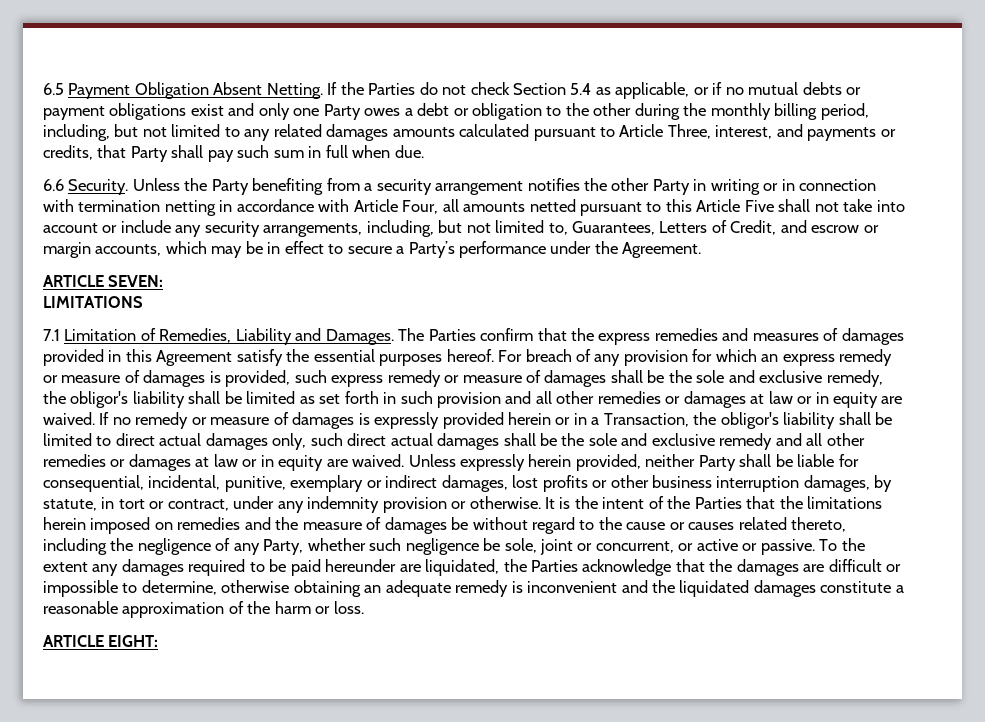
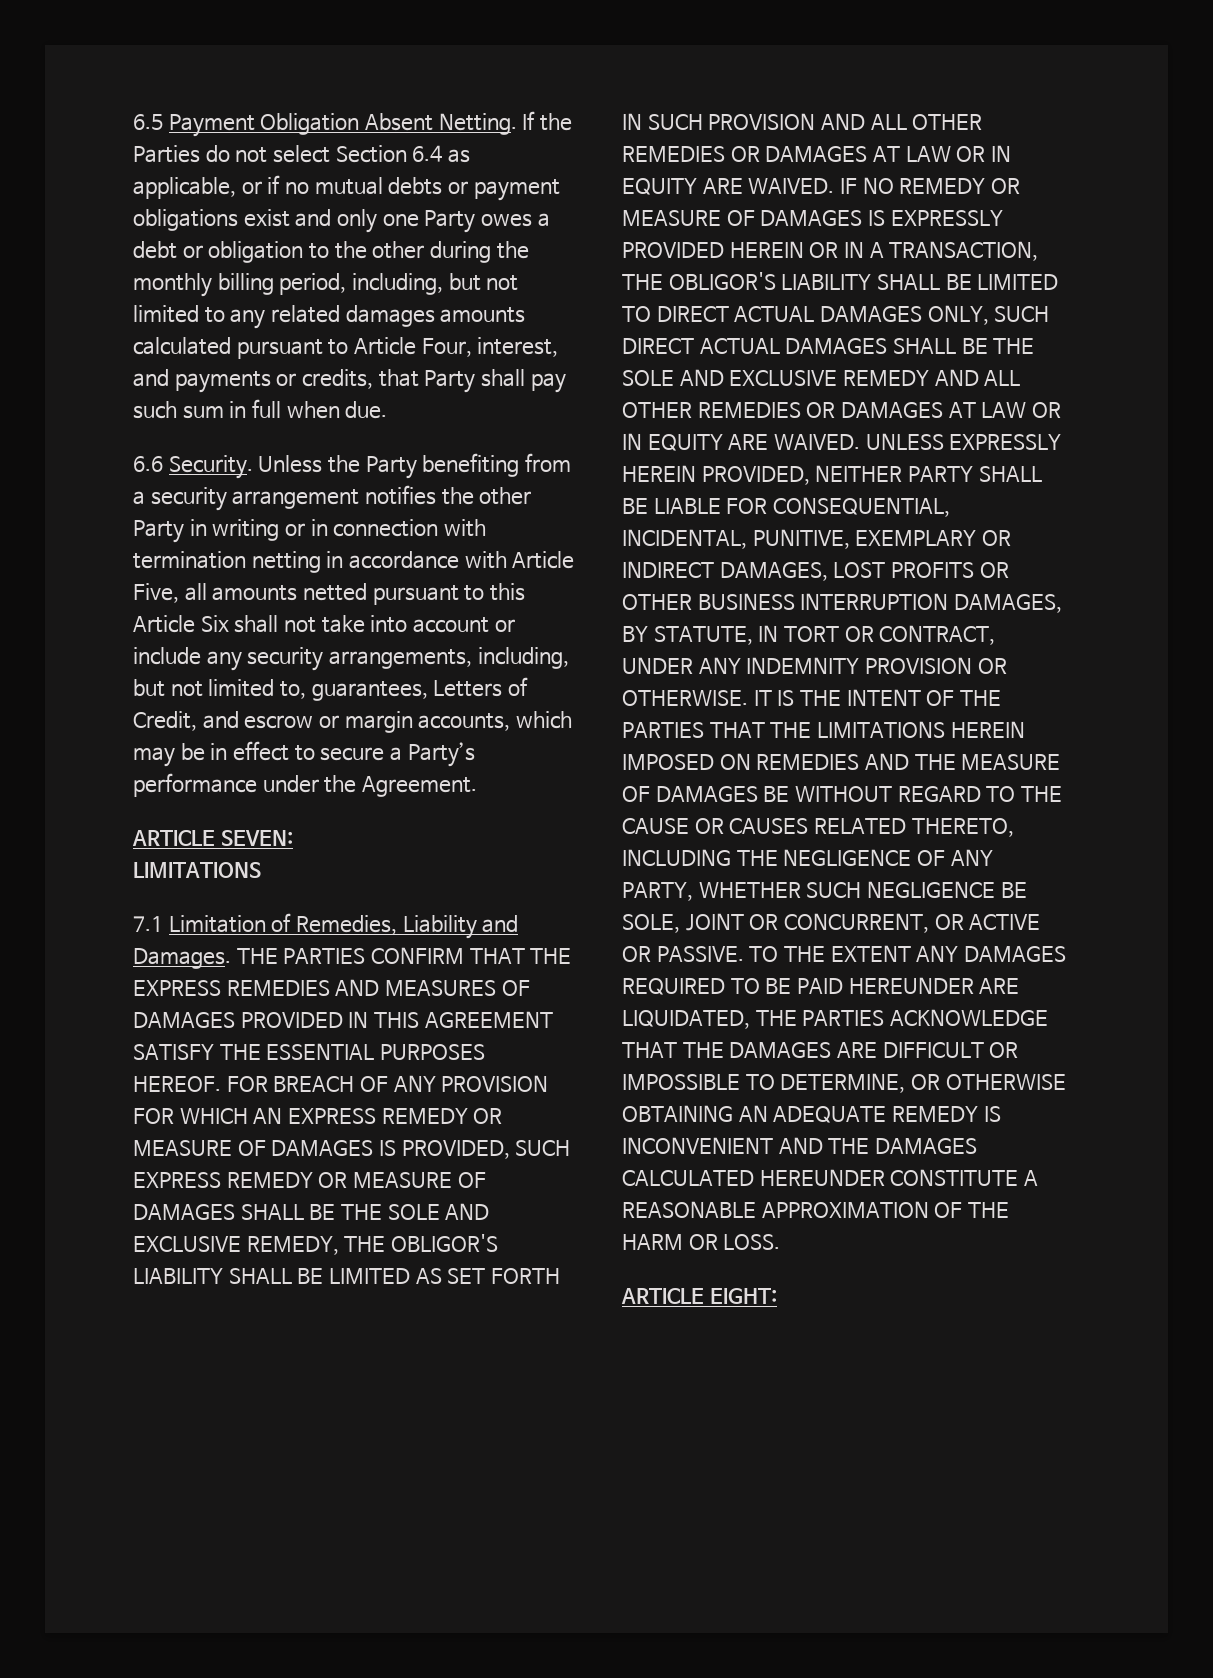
- If the Parties do not check Section 5.4 as applicable, or if no mutual debts or payment obligations exist and only one Party owes a debt or obligation to the other during the monthly billing period, including, but not limited to any related damages amounts calculated pursuant to Article Three, interest, and payments or credits, that Party shall pay such sum in full when due.
+ If the Parties do not select Section 6.4 as applicable, or if no mutual debts or payment obligations exist and only one Party owes a debt or obligation to the other during the monthly billing period, including, but not limited to any related damages amounts calculated pursuant to Article Four, interest, and payments or credits, that Party shall pay such sum in full when due.
- Unless the Party benefiting from a security arrangement notifies the other Party in writing or in connection with termination netting in accordance with Article Four, all amounts netted pursuant to this Article Five shall not take into account or include any security arrangements, including, but not limited to, Guarantees, Letters of Credit, and escrow or margin accounts, which may be in effect to secure a Party’s performance under the Agreement.
+ Unless the Party benefiting from a security arrangement notifies the other Party in writing or in connection with termination netting in accordance with Article Five, all amounts netted pursuant to this Article Six shall not take into account or include any security arrangements, including, but not limited to, guarantees, Letters of Credit, and escrow or margin accounts, which may be in effect to secure a Party’s performance under the Agreement.
- The Parties confirm that the express remedies and measures of damages provided in this Agreement satisfy the essential purposes hereof. For breach of any provision for which an express remedy or measure of damages is provided, such express remedy or measure of damages shall be the sole and exclusive remedy, the obligor's liability shall be limited as set forth in such provision and all other remedies or damages at law or in equity are waived. If no remedy or measure of damages is expressly provided herein or in a Transaction, the obligor's liability shall be limited to direct actual damages only, such direct actual damages shall be the sole and exclusive remedy and all other remedies or damages at law or in equity are waived. Unless expressly herein provided, neither Party shall be liable for consequential, incidental, punitive, exemplary or indirect damages, lost profits or other business interruption damages, by statute, in tort or contract, under any indemnity provision or otherwise. It is the intent of the Parties that the limitations herein imposed on remedies and the measure of damages be without regard to the cause or causes related thereto, including the negligence of any Party, whether such negligence be sole, joint or concurrent, or active or passive. To the extent any damages required to be paid hereunder are liquidated, the Parties acknowledge that the damages are difficult or impossible to determine, otherwise obtaining an adequate remedy is inconvenient and the liquidated damages constitute a reasonable approximation of the harm or loss.
+ THE PARTIES CONFIRM THAT THE EXPRESS REMEDIES AND MEASURES OF DAMAGES PROVIDED IN THIS AGREEMENT SATISFY THE ESSENTIAL PURPOSES HEREOF. FOR BREACH OF ANY PROVISION FOR WHICH AN EXPRESS REMEDY OR MEASURE OF DAMAGES IS PROVIDED, SUCH EXPRESS REMEDY OR MEASURE OF DAMAGES SHALL BE THE SOLE AND EXCLUSIVE REMEDY, THE OBLIGOR'S LIABILITY SHALL BE LIMITED AS SET FORTH IN SUCH PROVISION AND ALL OTHER REMEDIES OR DAMAGES AT LAW OR IN EQUITY ARE WAIVED. IF NO REMEDY OR MEASURE OF DAMAGES IS EXPRESSLY PROVIDED HEREIN OR IN A TRANSACTION, THE OBLIGOR'S LIABILITY SHALL BE LIMITED TO DIRECT ACTUAL DAMAGES ONLY, SUCH DIRECT ACTUAL DAMAGES SHALL BE THE SOLE AND EXCLUSIVE REMEDY AND ALL OTHER REMEDIES OR DAMAGES AT LAW OR IN EQUITY ARE WAIVED. UNLESS EXPRESSLY HEREIN PROVIDED, NEITHER PARTY SHALL BE LIABLE FOR CONSEQUENTIAL, INCIDENTAL, PUNITIVE, EXEMPLARY OR INDIRECT DAMAGES, LOST PROFITS OR OTHER BUSINESS INTERRUPTION DAMAGES, BY STATUTE, IN TORT OR CONTRACT, UNDER ANY INDEMNITY PROVISION OR OTHERWISE. IT IS THE INTENT OF THE PARTIES THAT THE LIMITATIONS HEREIN IMPOSED ON REMEDIES AND THE MEASURE OF DAMAGES BE WITHOUT REGARD TO THE CAUSE OR CAUSES RELATED THERETO, INCLUDING THE NEGLIGENCE OF ANY PARTY, WHETHER SUCH NEGLIGENCE BE SOLE, JOINT OR CONCURRENT, OR ACTIVE OR PASSIVE. TO THE EXTENT ANY DAMAGES REQUIRED TO BE PAID HEREUNDER ARE LIQUIDATED, THE PARTIES ACKNOWLEDGE THAT THE DAMAGES ARE DIFFICULT OR IMPOSSIBLE TO DETERMINE, OR OTHERWISE OBTAINING AN ADEQUATE REMEDY IS INCONVENIENT AND THE DAMAGES CALCULATED HEREUNDER CONSTITUTE A REASONABLE APPROXIMATION OF THE HARM OR LOSS.

